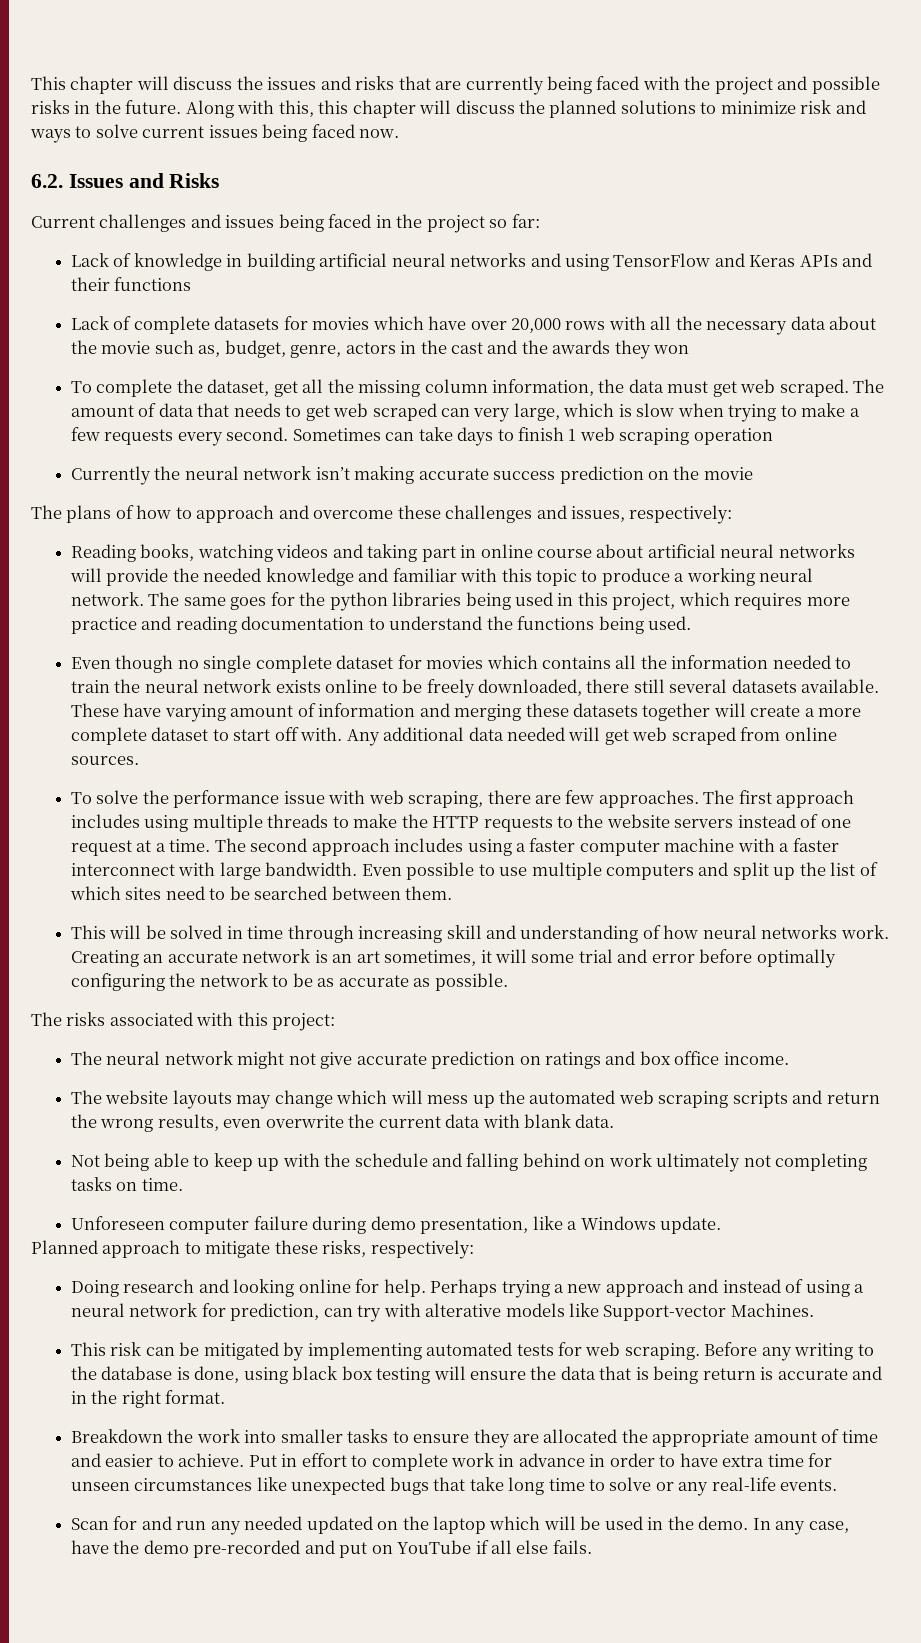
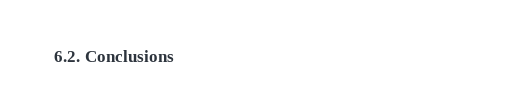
- This chapter will discuss the issues and risks that are currently being faced with the project and possible risks in the future. Along with this, this chapter will discuss the planned solutions to minimize risk and ways to solve current issues being faced now.
- 6.2. Issues and Risks
- Current challenges and issues being faced in the project so far:
- Lack of knowledge in building artificial neural networks and using TensorFlow and Keras APIs and their functions
- Lack of complete datasets for movies which have over 20,000 rows with all the necessary data about the movie such as, budget, genre, actors in the cast and the awards they won
- To complete the dataset, get all the missing column information, the data must get web scraped. The amount of data that needs to get web scraped can very large, which is slow when trying to make a few requests every second. Sometimes can take days to finish 1 web scraping operation
- Currently the neural network isn’t making accurate success prediction on the movie
- The plans of how to approach and overcome these challenges and issues, respectively:
- Reading books, watching videos and taking part in online course about artificial neural networks will provide the needed knowledge and familiar with this topic to produce a working neural network. The same goes for the python libraries being used in this project, which requires more practice and reading documentation to understand the functions being used.
- Even though no single complete dataset for movies which contains all the information needed to train the neural network exists online to be freely downloaded, there still several datasets available. These have varying amount of information and merging these datasets together will create a more complete dataset to start off with. Any additional data needed will get web scraped from online sources.
- To solve the performance issue with web scraping, there are few approaches. The first approach includes using multiple threads to make the HTTP requests to the website servers instead of one request at a time. The second approach includes using a faster computer machine with a faster interconnect with large bandwidth. Even possible to use multiple computers and split up the list of which sites need to be searched between them.
- This will be solved in time through increasing skill and understanding of how neural networks work. Creating an accurate network is an art sometimes, it will some trial and error before optimally configuring the network to be as accurate as possible.
- The risks associated with this project:
- The neural network might not give accurate prediction on ratings and box office income.
- The website layouts may change which will mess up the automated web scraping scripts and return the wrong results, even overwrite the current data with blank data.
- Not being able to keep up with the schedule and falling behind on work ultimately not completing tasks on time.
- Unforeseen computer failure during demo presentation, like a Windows update.
- Planned approach to mitigate these risks, respectively:
- Doing research and looking online for help. Perhaps trying a new approach and instead of using a neural network for prediction, can try with alterative models like Support-vector Machines.
- This risk can be mitigated by implementing automated tests for web scraping. Before any writing to the database is done, using black box testing will ensure the data that is being return is accurate and in the right format.
- Breakdown the work into smaller tasks to ensure they are allocated the appropriate amount of time and easier to achieve. Put in effort to complete work in advance in order to have extra time for unseen circumstances like unexpected bugs that take long time to solve or any real-life events.
- Scan for and run any needed updated on the laptop which will be used in the demo. In any case, have the demo pre-recorded and put on YouTube if all else fails.
+ 6.2. Conclusions

